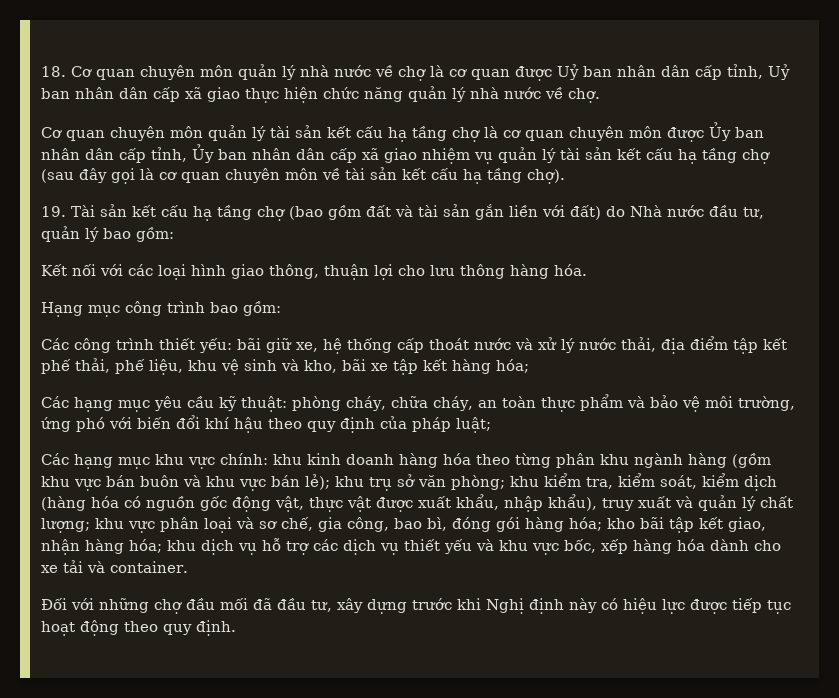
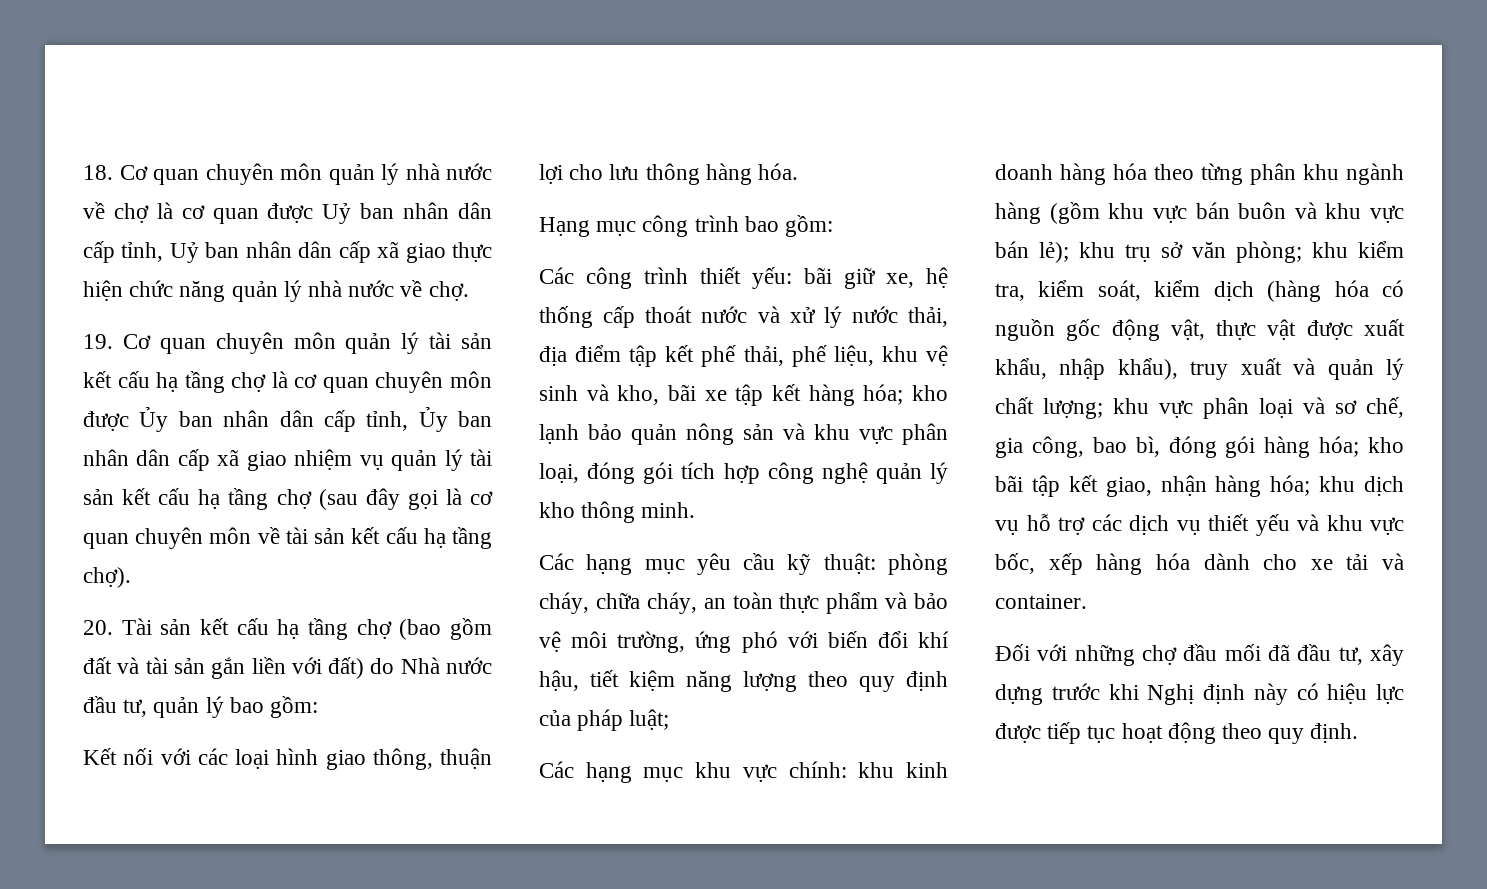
- Cơ quan chuyên môn quản lý tài sản kết cấu hạ tầng chợ là cơ quan chuyên môn được Ủy ban nhân dân cấp tỉnh, Ủy ban nhân dân cấp xã giao nhiệm vụ quản lý tài sản kết cấu hạ tầng chợ (sau đây gọi là cơ quan chuyên môn về tài sản kết cấu hạ tầng chợ).
+ 19. Cơ quan chuyên môn quản lý tài sản kết cấu hạ tầng chợ là cơ quan chuyên môn được Ủy ban nhân dân cấp tỉnh, Ủy ban nhân dân cấp xã giao nhiệm vụ quản lý tài sản kết cấu hạ tầng chợ (sau đây gọi là cơ quan chuyên môn về tài sản kết cấu hạ tầng chợ).
- 19. Tài sản kết cấu hạ tầng chợ (bao gồm đất và tài sản gắn liền với đất) do Nhà nước đầu tư, quản lý bao gồm:
+ 20. Tài sản kết cấu hạ tầng chợ (bao gồm đất và tài sản gắn liền với đất) do Nhà nước đầu tư, quản lý bao gồm:
- Các công trình thiết yếu: bãi giữ xe, hệ thống cấp thoát nước và xử lý nước thải, địa điểm tập kết phế thải, phế liệu, khu vệ sinh và kho, bãi xe tập kết hàng hóa;
+ Các công trình thiết yếu: bãi giữ xe, hệ thống cấp thoát nước và xử lý nước thải, địa điểm tập kết phế thải, phế liệu, khu vệ sinh và kho, bãi xe tập kết hàng hóa; kho lạnh bảo quản nông sản và khu vực phân loại, đóng gói tích hợp công nghệ quản lý kho thông minh.
- Các hạng mục yêu cầu kỹ thuật: phòng cháy, chữa cháy, an toàn thực phẩm và bảo vệ môi trường, ứng phó với biến đổi khí hậu theo quy định của pháp luật;
+ Các hạng mục yêu cầu kỹ thuật: phòng cháy, chữa cháy, an toàn thực phẩm và bảo vệ môi trường, ứng phó với biến đổi khí hậu, tiết kiệm năng lượng theo quy định của pháp luật;

